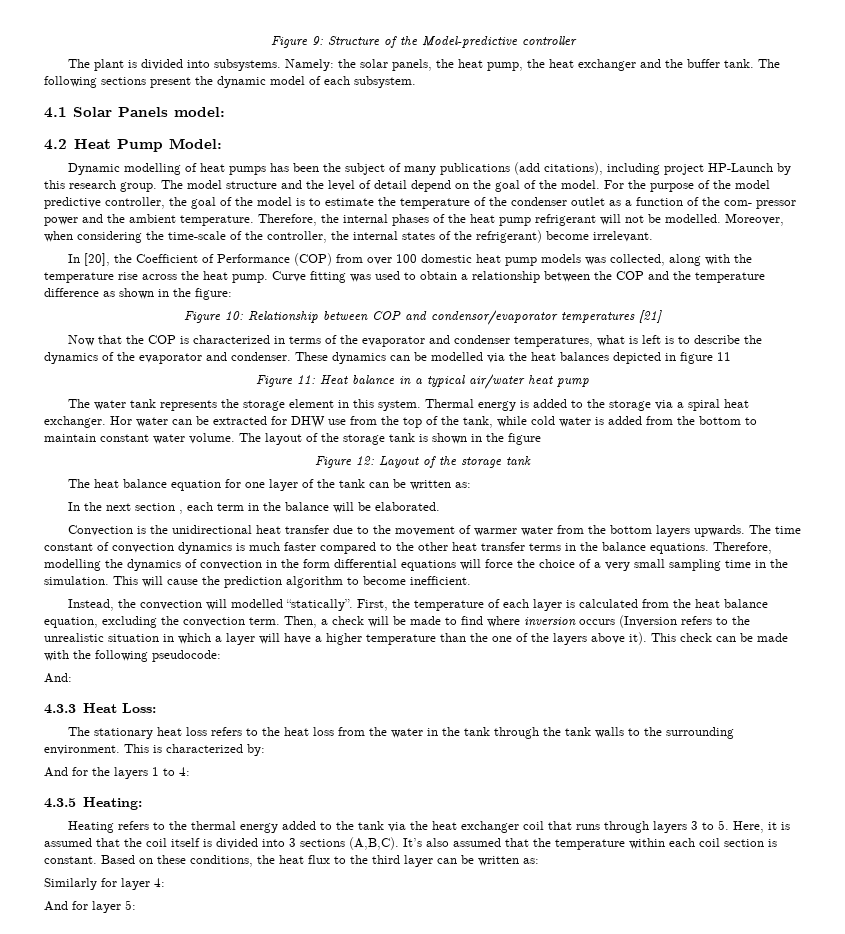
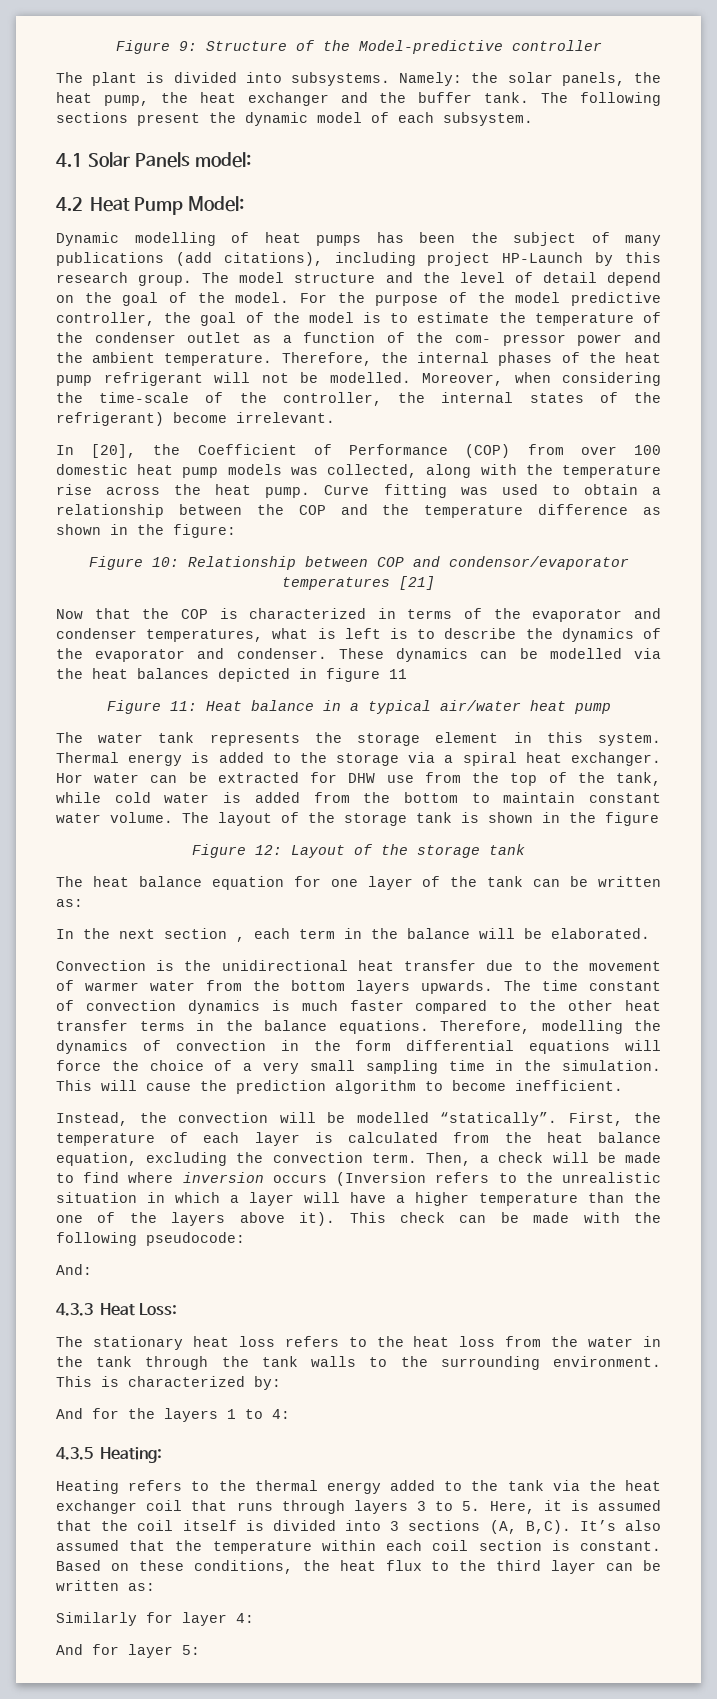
- Instead, the convection will modelled “statically”.
+ Instead, the convection will be modelled “statically”.
- Heating refers to the thermal energy added to the tank via the heat exchanger coil that runs through layers 3 to 5. Here, it is assumed that the coil itself is divided into 3 sections (A,B,C).
+ Heating refers to the thermal energy added to the tank via the heat exchanger coil that runs through layers 3 to 5. Here, it is assumed that the coil itself is divided into 3 sections (A, B,C).

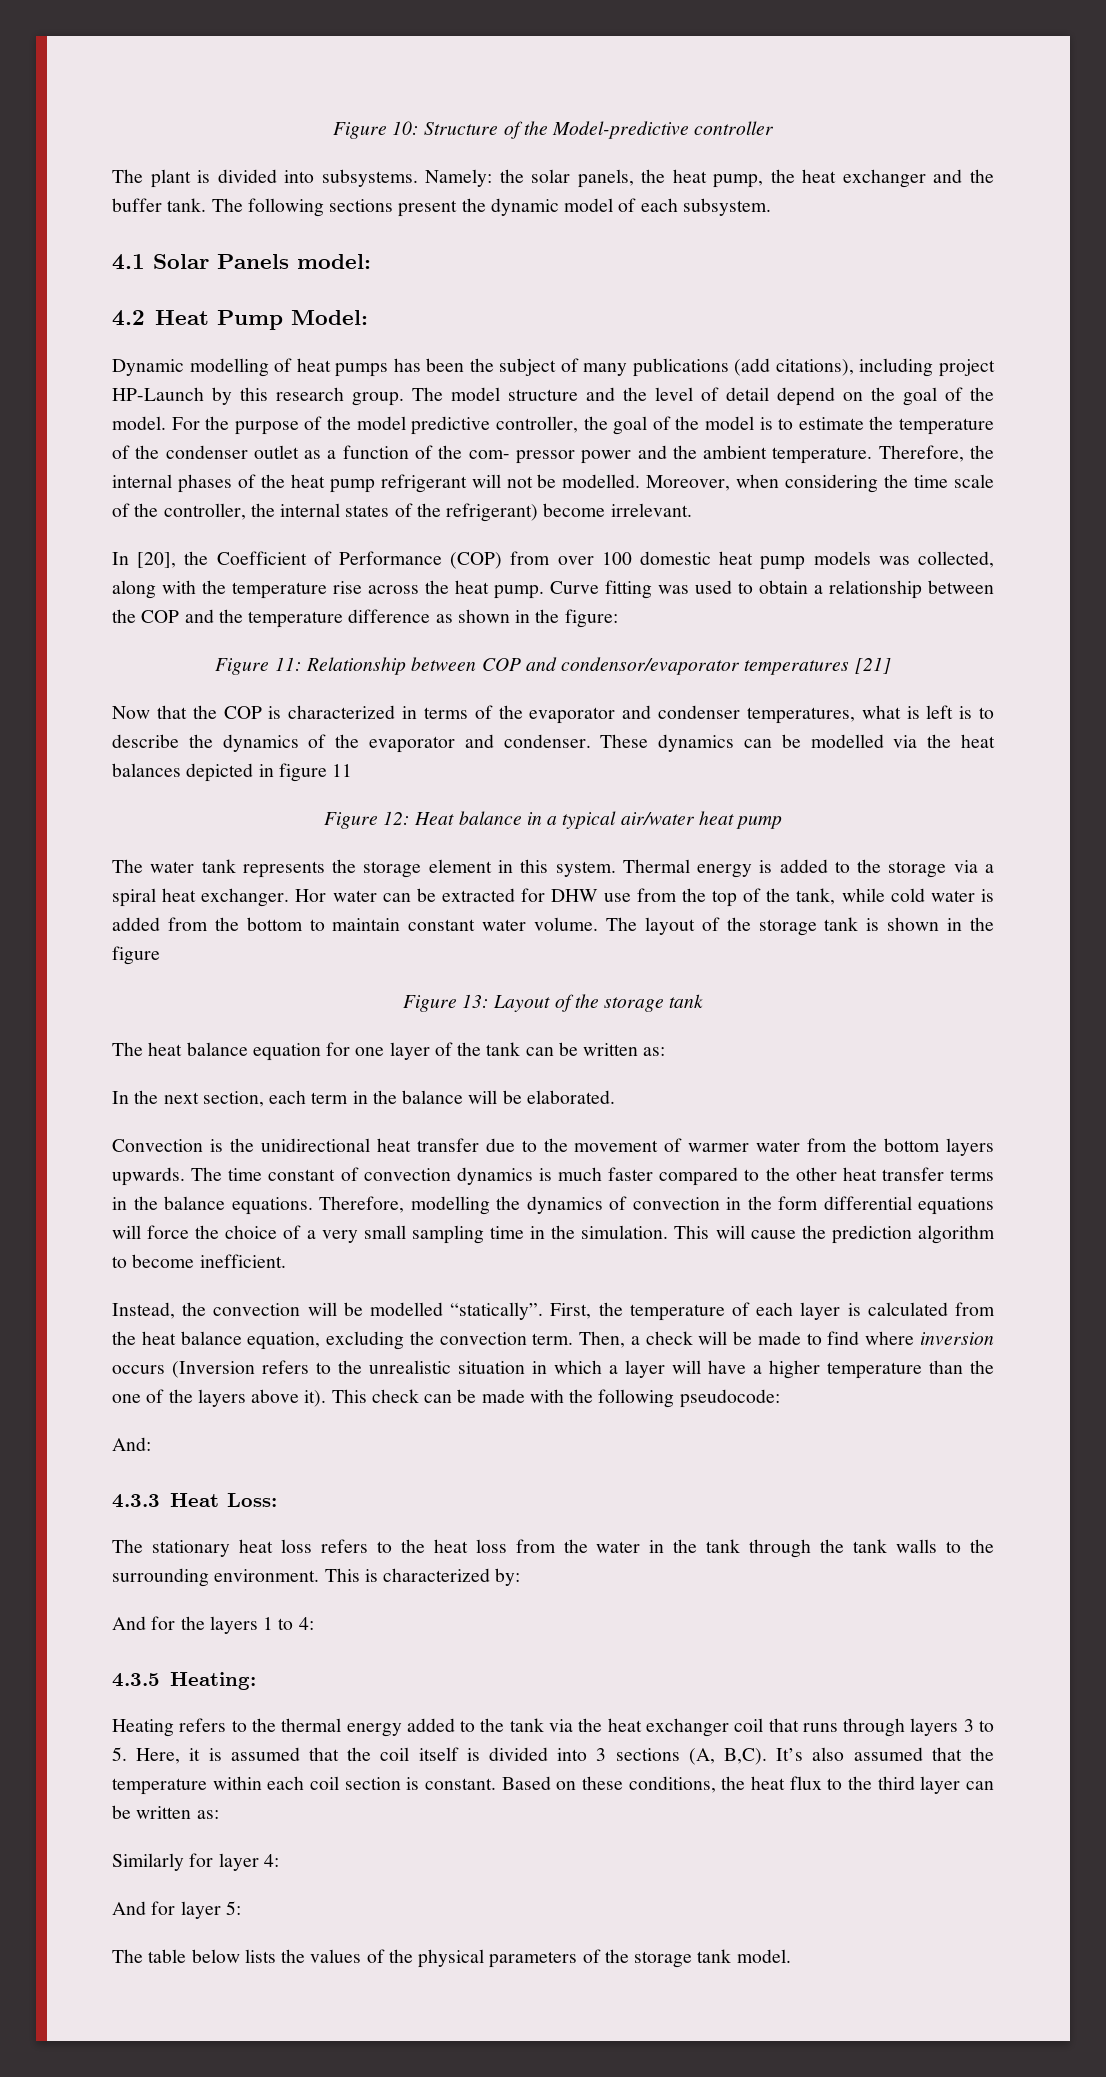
- Figure 9: Structure of the Model-predictive controller
+ Figure 10: Structure of the Model-predictive controller
- Moreover, when considering the time-scale of the controller, the internal states of the refrigerant) become irrelevant.
+ Moreover, when considering the time scale of the controller, the internal states of the refrigerant) become irrelevant.
- Figure 10: Relationship between COP and condensor/evaporator temperatures [21]
+ Figure 11: Relationship between COP and condensor/evaporator temperatures [21]
- Figure 11: Heat balance in a typical air/water heat pump
+ Figure 12: Heat balance in a typical air/water heat pump
- Figure 12: Layout of the storage tank
+ Figure 13: Layout of the storage tank
- In the next section , each term in the balance will be elaborated.
+ In the next section, each term in the balance will be elaborated.
+ The table below lists the values of the physical parameters of the storage tank model.

